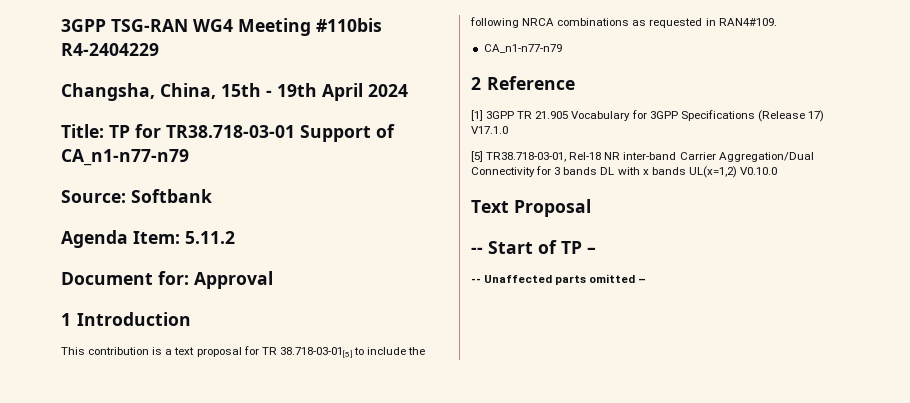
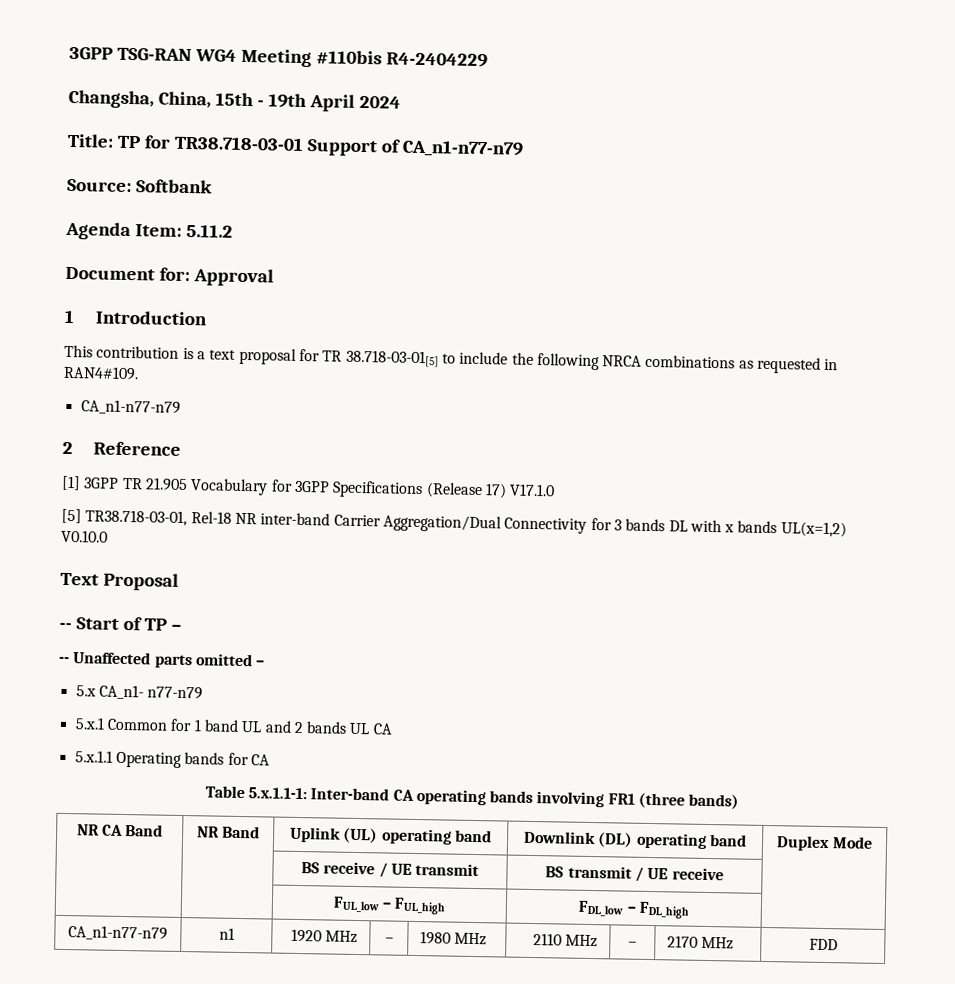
+ 5.x CA_n1- n77-n79
+ 5.x.1 Common for 1 band UL and 2 bands UL CA
+ 5.x.1.1 Operating bands for CA
+ Table 5.x.1.1-1: Inter-band CA operating bands involving FR1 (three bands)
+ NR CA Band | NR Band | Uplink (UL) operating band | Downlink (DL) operating band | Duplex Mode
+ | | BS receive / UE transmit | BS transmit / UE receive |
+ | | FUL_low – FUL_high | FDL_low – FDL_high |
+ CA_n1-n77-n79 | n1 | 1920 MHz | – | 1980 MHz | 2110 MHz | – | 2170 MHz | FDD

